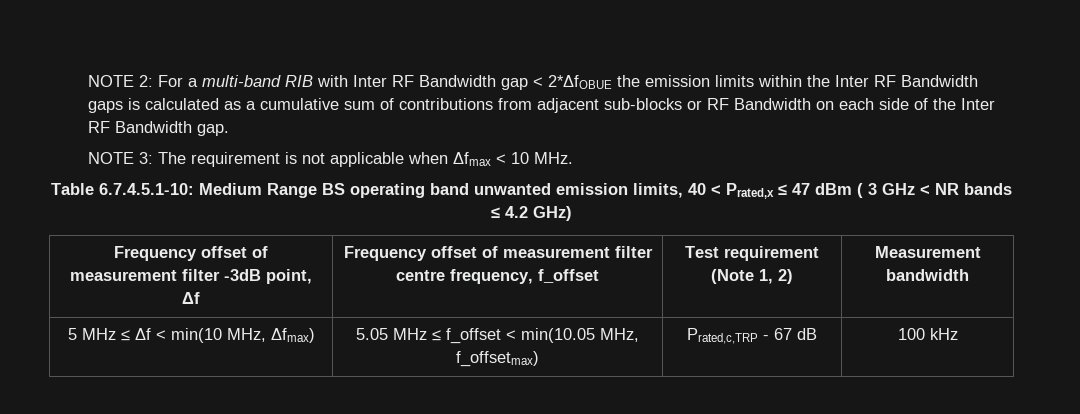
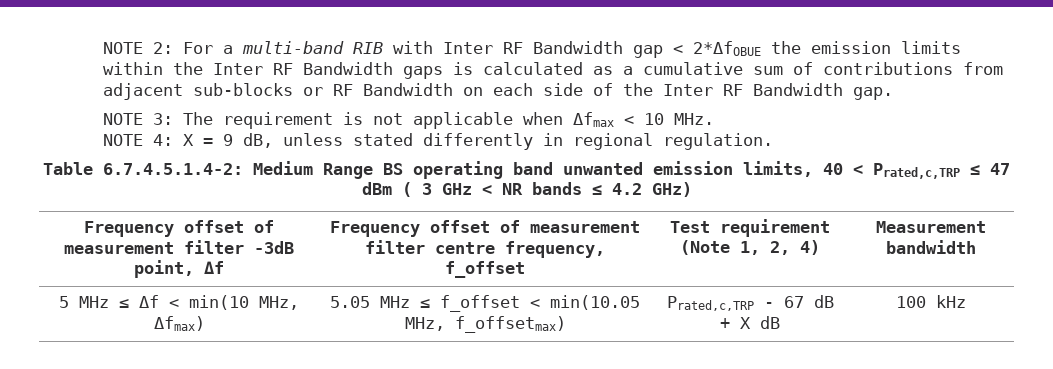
+ NOTE 4: X = 9 dB, unless stated differently in regional regulation.
- Table 6.7.4.5.1-10: Medium Range BS operating band unwanted emission limits, 40 < Prated,x ≤ 47 dBm ( 3 GHz < NR bands ≤ 4.2 GHz)
+ Table 6.7.4.5.1.4-2: Medium Range BS operating band unwanted emission limits, 40 < Prated,c,TRP ≤ 47 dBm ( 3 GHz < NR bands ≤ 4.2 GHz)
- Frequency offset of measurement filter -3dB point, Δf | Frequency offset of measurement filter centre frequency, f_offset | Test requirement (Note 1, 2) | Measurement bandwidth
+ Frequency offset of measurement filter -3dB point, Δf | Frequency offset of measurement filter centre frequency, f_offset | Test requirement (Note 1, 2, 4) | Measurement bandwidth
- 5 MHz ≤ Δf < min(10 MHz, Δfmax) | 5.05 MHz ≤ f_offset < min(10.05 MHz, f_offsetmax) | Prated,c,TRP - 67 dB | 100 kHz
+ 5 MHz ≤ Δf < min(10 MHz, Δfmax) | 5.05 MHz ≤ f_offset < min(10.05 MHz, f_offsetmax) | Prated,c,TRP - 67 dB + X dB | 100 kHz

